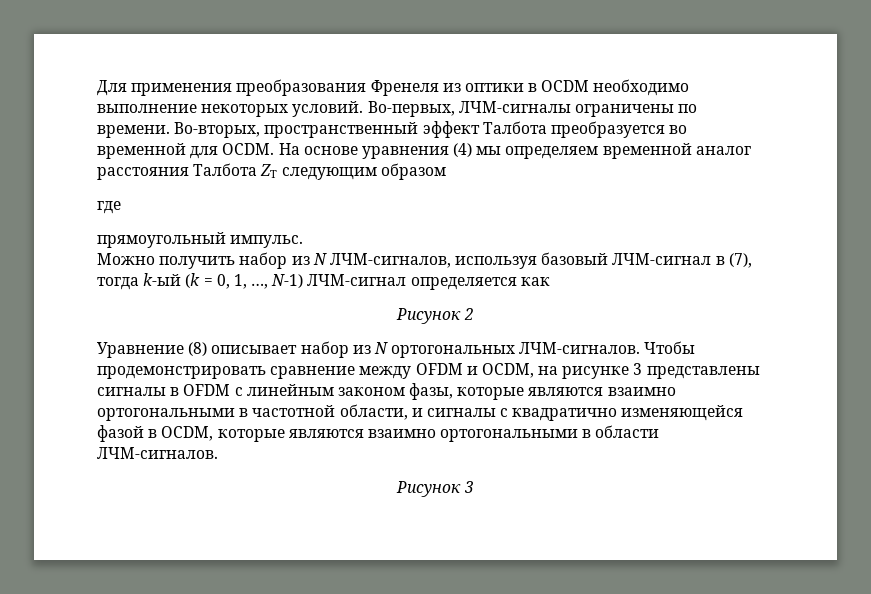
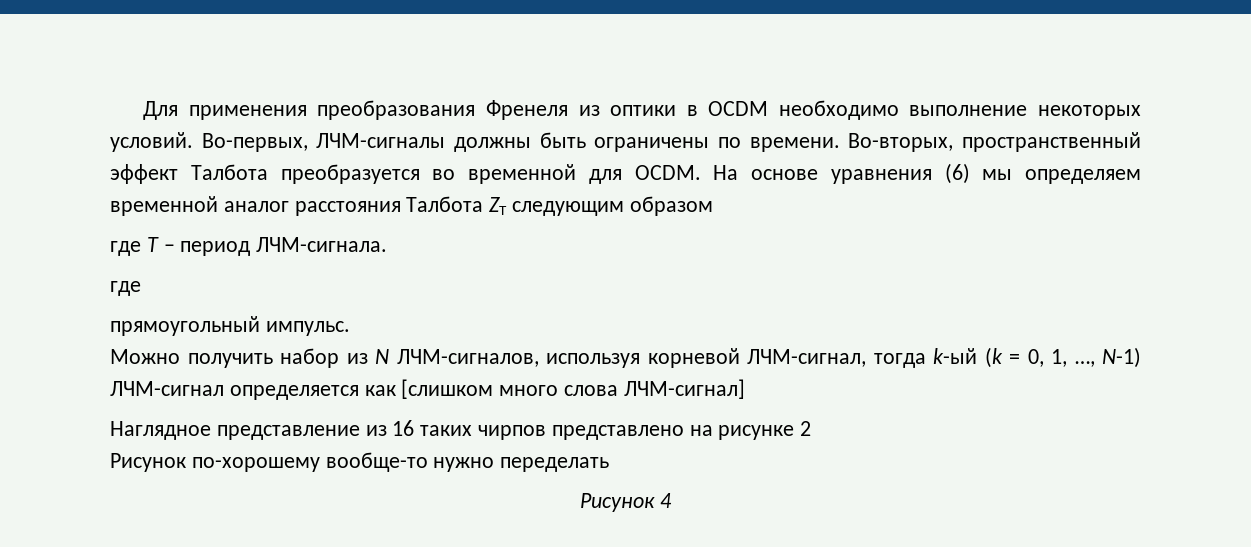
- Во-первых, ЛЧМ-сигналы ограничены по времени.
+ Во-первых, ЛЧМ-сигналы должны быть ограничены по времени.
- На основе уравнения (4) мы определяем временной аналог расстояния Талбота ZT следующим образом
+ На основе уравнения (6) мы определяем временной аналог расстояния Талбота ZT следующим образом
+ где T – период ЛЧМ-сигнала.
- Можно получить набор из N ЛЧМ-сигналов, используя базовый ЛЧМ-сигнал в (7), тогда k-ый (k = 0, 1, …, N-1) ЛЧМ-сигнал определяется как
- Рисунок 2
- Уравнение (8) описывает набор из N ортогональных ЛЧМ-сигналов. Чтобы продемонстрировать сравнение между OFDM и OCDM, на рисунке 3 представлены сигналы в OFDM с линейным законом фазы, которые являются взаимно ортогональными в частотной области, и сигналы с квадратично изменяющейся фазой в OCDM, которые являются взаимно ортогональными в области ЛЧМ-сигналов.
- Рисунок 3
+ Можно получить набор из N ЛЧМ-сигналов, используя корневой ЛЧМ-сигнал, тогда k-ый (k = 0, 1, …, N-1) ЛЧМ-сигнал определяется как [слишком много слова ЛЧМ-сигнал]
+ Наглядное представление из 16 таких чирпов представлено на рисунке 2
+ Рисунок по-хорошему вообще-то нужно переделать
+ Рисунок 4

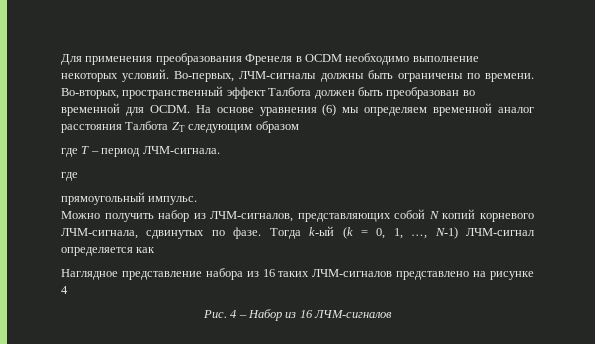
- Для применения преобразования Френеля из оптики в OCDM необходимо выполнение некоторых условий.
+ Для применения преобразования Френеля в OCDM необходимо выполнение некоторых условий.
- Во-вторых, пространственный эффект Талбота преобразуется во временной для OCDM.
+ Во-вторых, пространственный эффект Талбота должен быть преобразован во временной для OCDM.
- Можно получить набор из N ЛЧМ-сигналов, используя корневой ЛЧМ-сигнал, тогда k-ый (k = 0, 1, …, N-1) ЛЧМ-сигнал определяется как [слишком много слова ЛЧМ-сигнал]
+ Можно получить набор из ЛЧМ-сигналов, представляющих собой N копий корневого ЛЧМ-сигнала, сдвинутых по фазе. Тогда k-ый (k = 0, 1, …, N-1) ЛЧМ-сигнал определяется как
- Наглядное представление из 16 таких чирпов представлено на рисунке 2
- Рисунок по-хорошему вообще-то нужно переделать
- Рисунок 4
+ Наглядное представление набора из 16 таких ЛЧМ-сигналов представлено на рисунке 4
+ Рис. 4 – Набор из 16 ЛЧМ-сигналов

